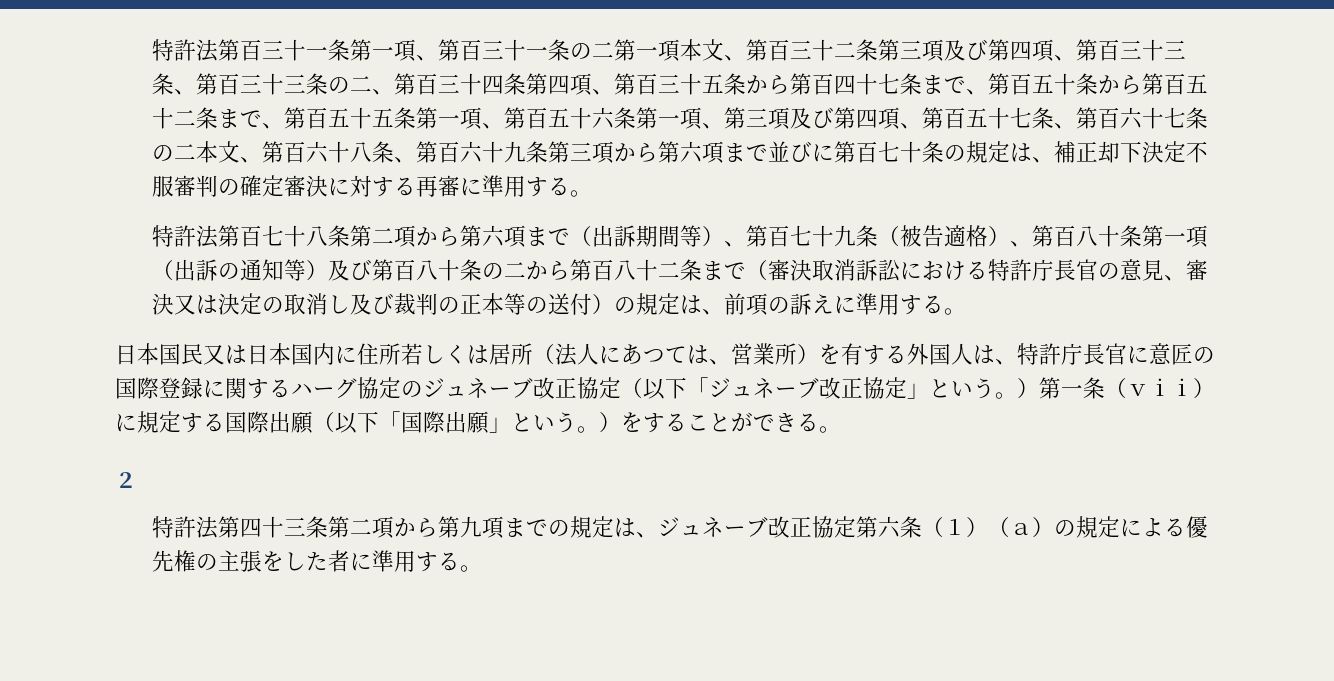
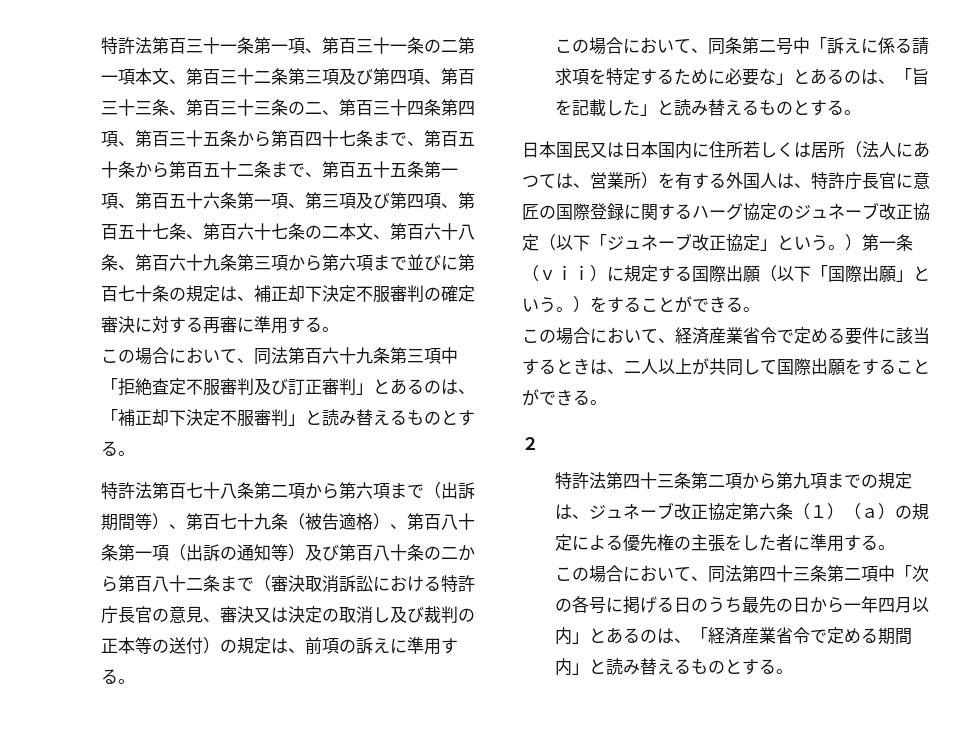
+ この場合において、同法第百六十九条第三項中「拒絶査定不服審判及び訂正審判」とあるのは、「補正却下決定不服審判」と読み替えるものとする。
+ この場合において、同条第二号中「訴えに係る請求項を特定するために必要な」とあるのは、「旨を記載した」と読み替えるものとする。
+ この場合において、経済産業省令で定める要件に該当するときは、二人以上が共同して国際出願をすることができる。
+ この場合において、同法第四十三条第二項中「次の各号に掲げる日のうち最先の日から一年四月以内」とあるのは、「経済産業省令で定める期間内」と読み替えるものとする。

